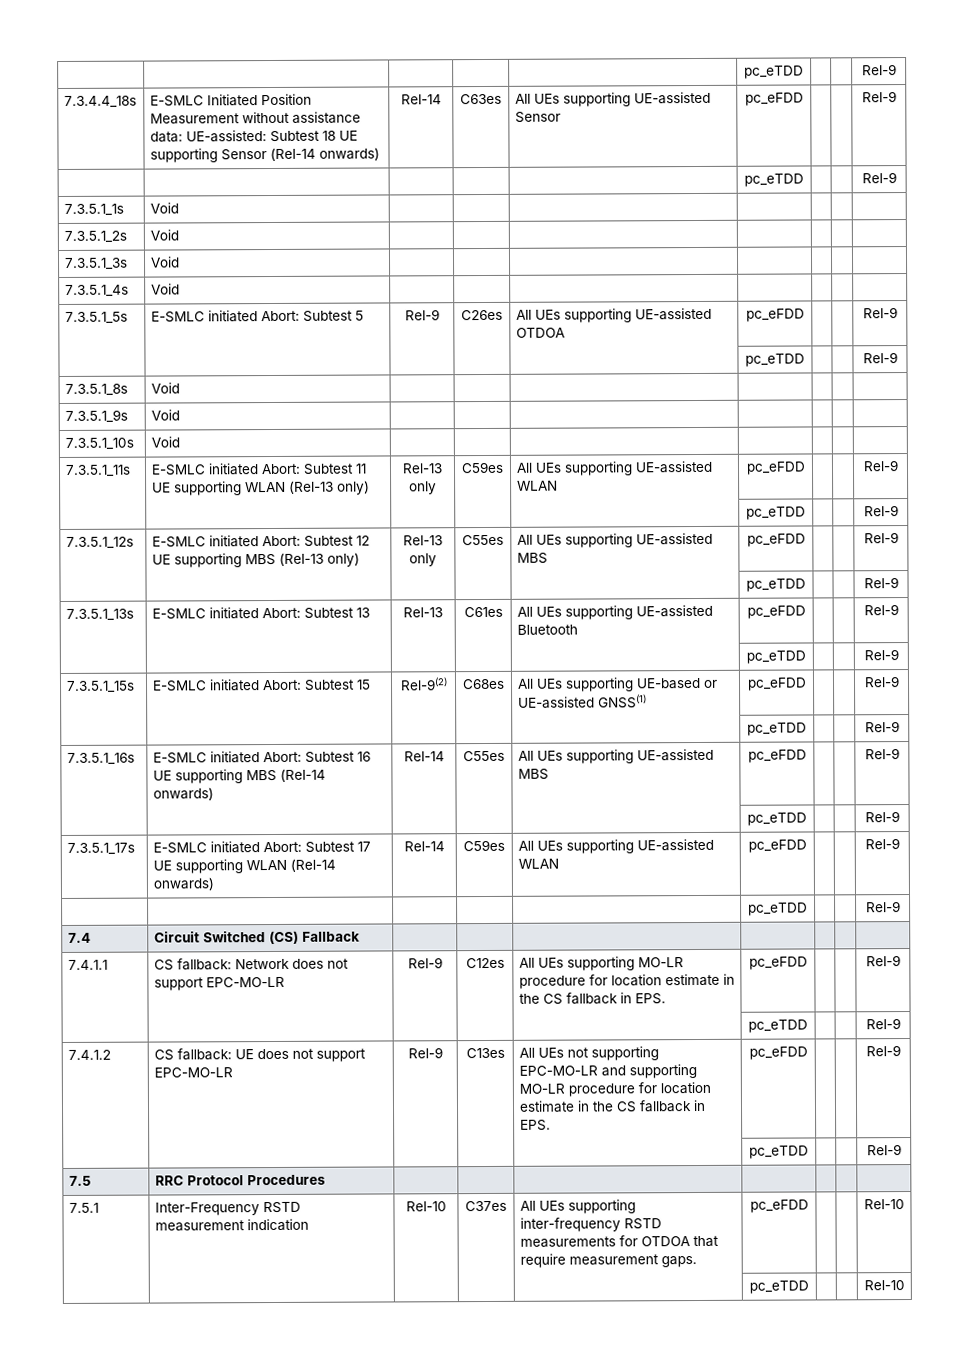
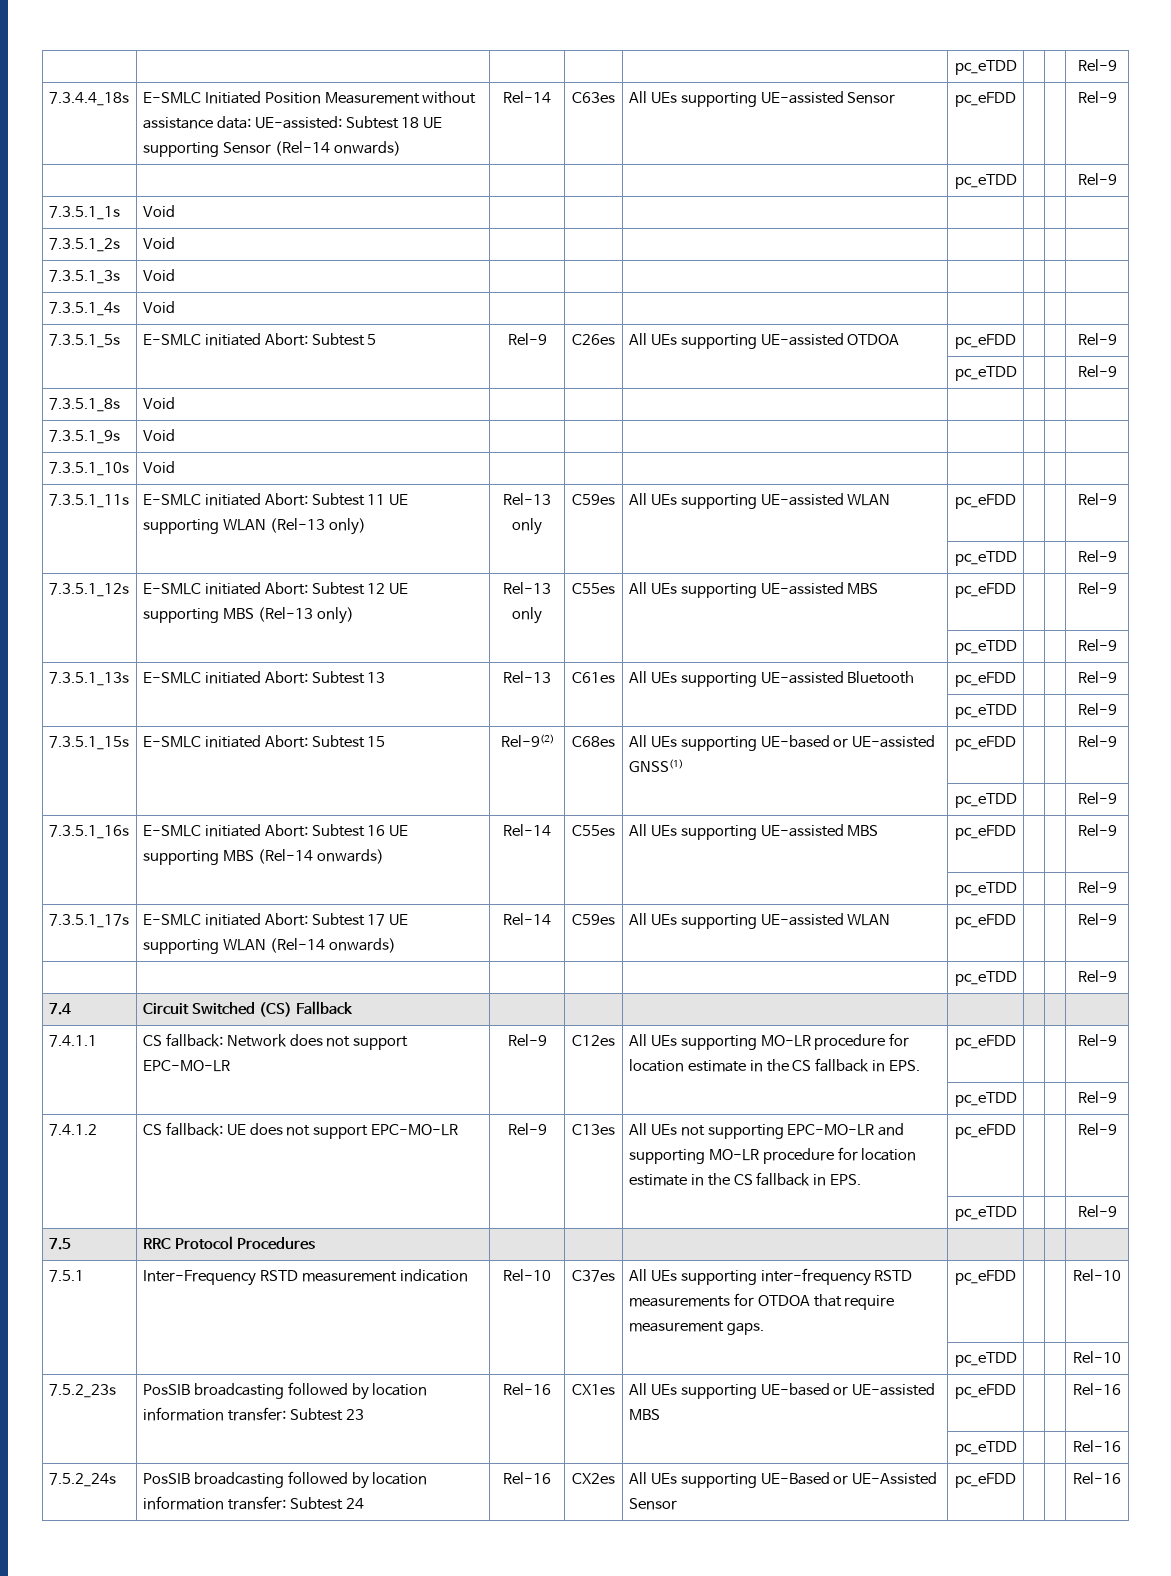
+ 7.5.2_23s | PosSIB broadcasting followed by location information transfer: Subtest 23 | Rel-16 | CX1es | All UEs supporting UE-based or UE-assisted MBS | pc_eFDD | | | Rel-16
+ | | | | | pc_eTDD | | | Rel-16
+ 7.5.2_24s | PosSIB broadcasting followed by location information transfer: Subtest 24 | Rel-16 | CX2es | All UEs supporting UE-Based or UE-Assisted Sensor | pc_eFDD | | | Rel-16

